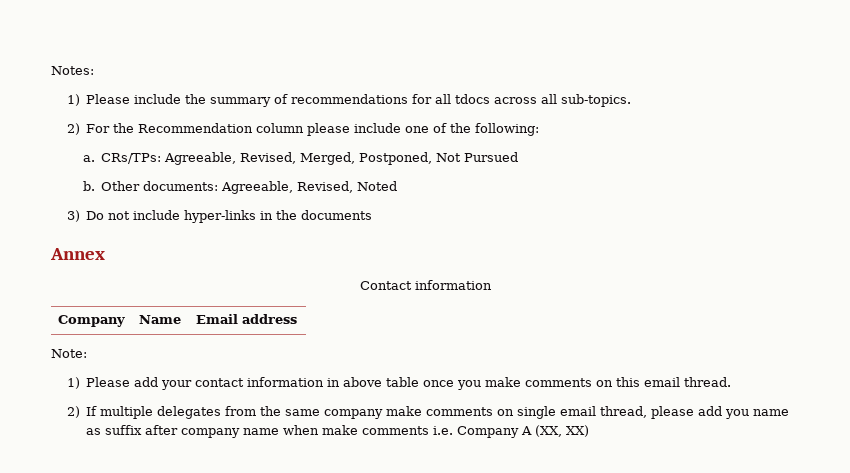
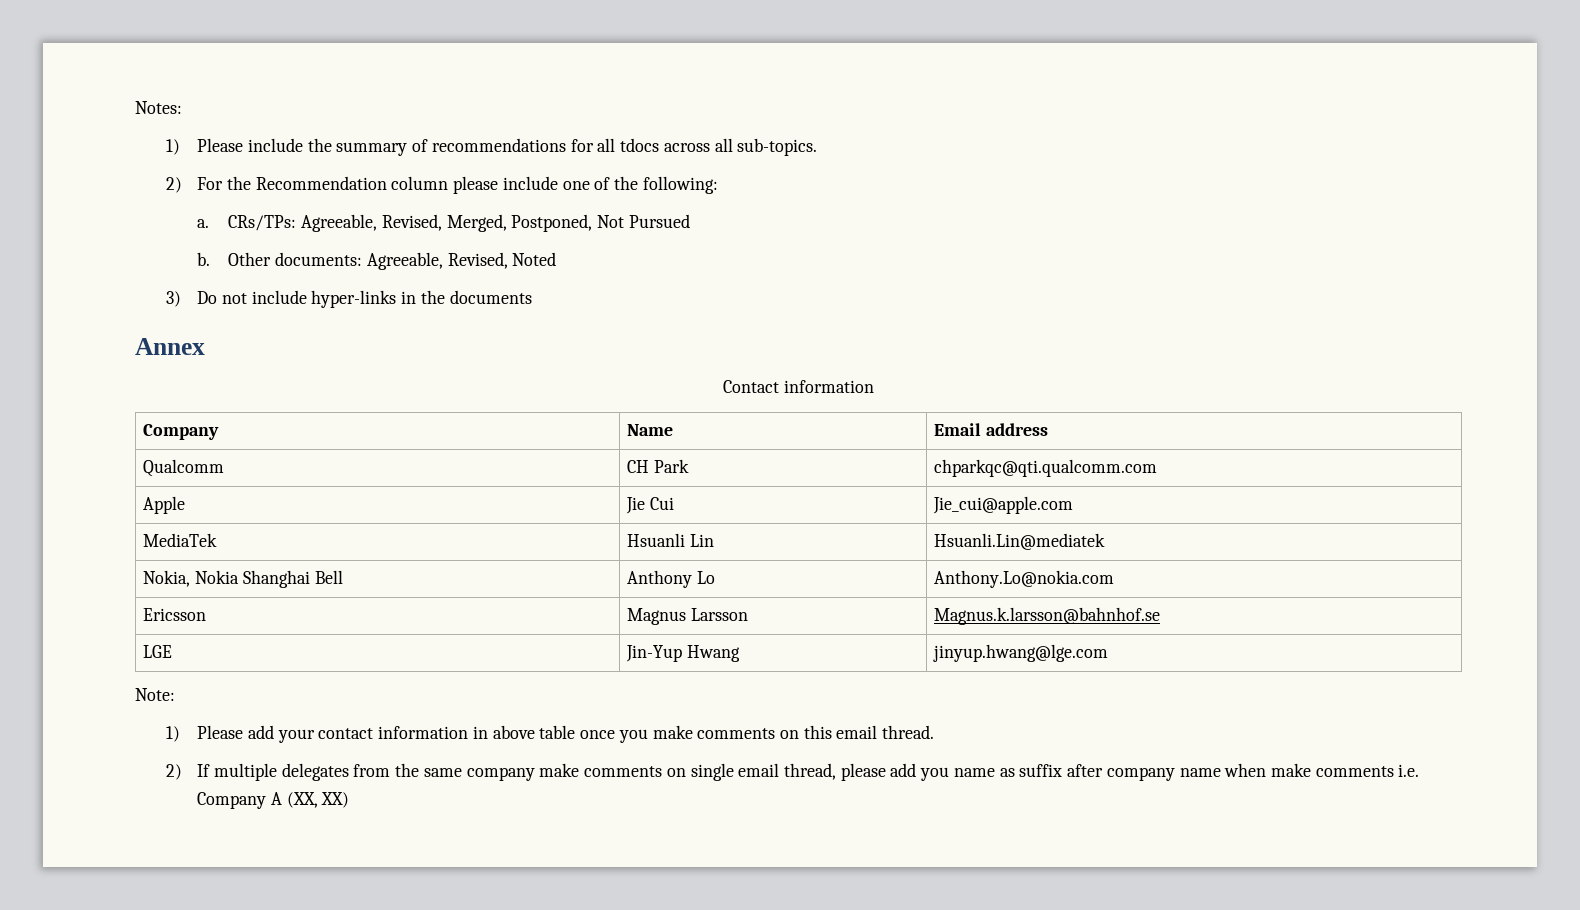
+ Qualcomm | CH Park | chparkqc@qti.qualcomm.com
+ Apple | Jie Cui | Jie_cui@apple.com
+ MediaTek | Hsuanli Lin | Hsuanli.Lin@mediatek
+ Nokia, Nokia Shanghai Bell | Anthony Lo | Anthony.Lo@nokia.com
+ Ericsson | Magnus Larsson | Magnus.k.larsson@bahnhof.se
+ LGE | Jin-Yup Hwang | jinyup.hwang@lge.com

